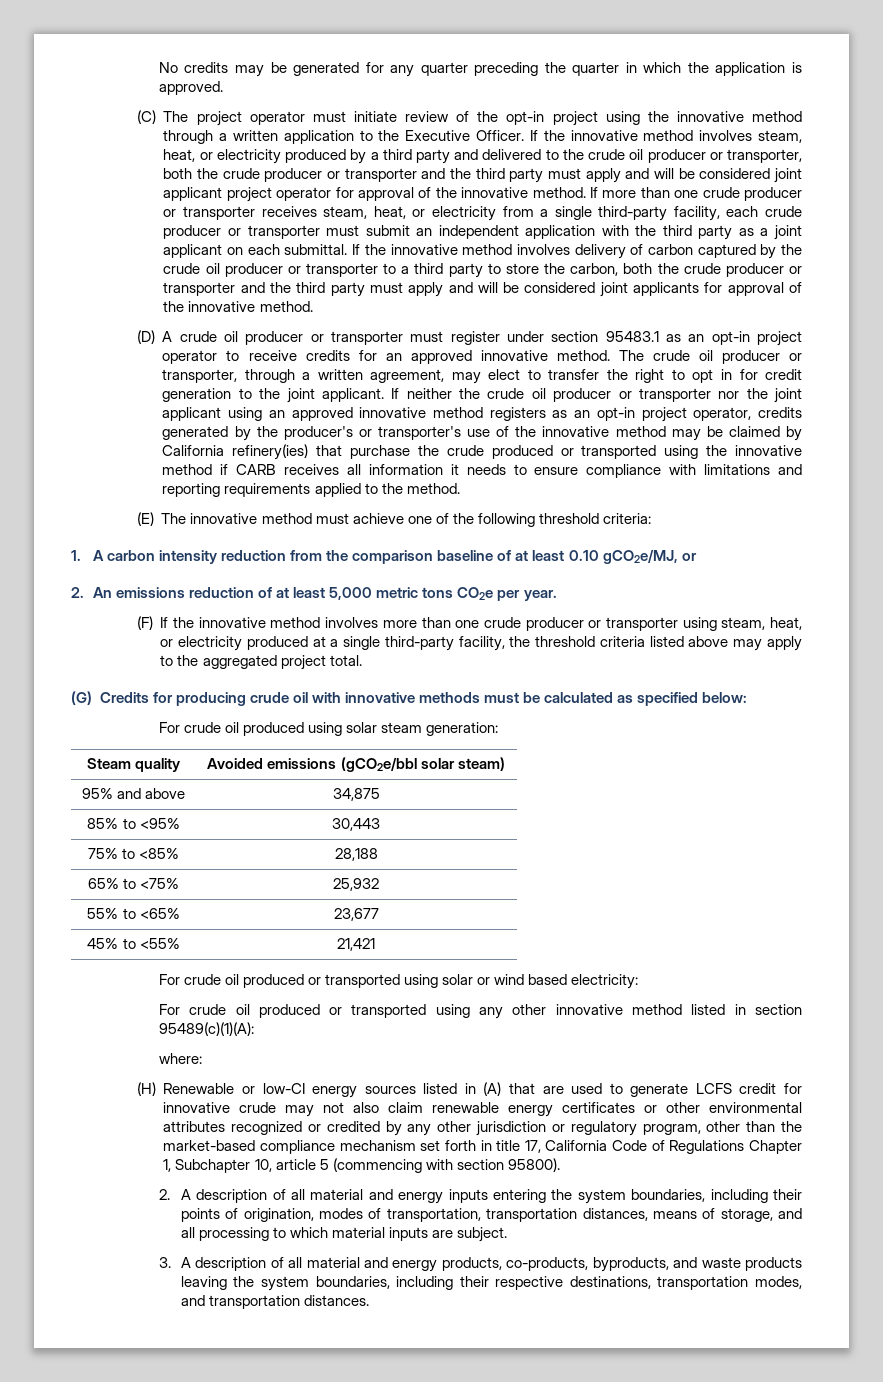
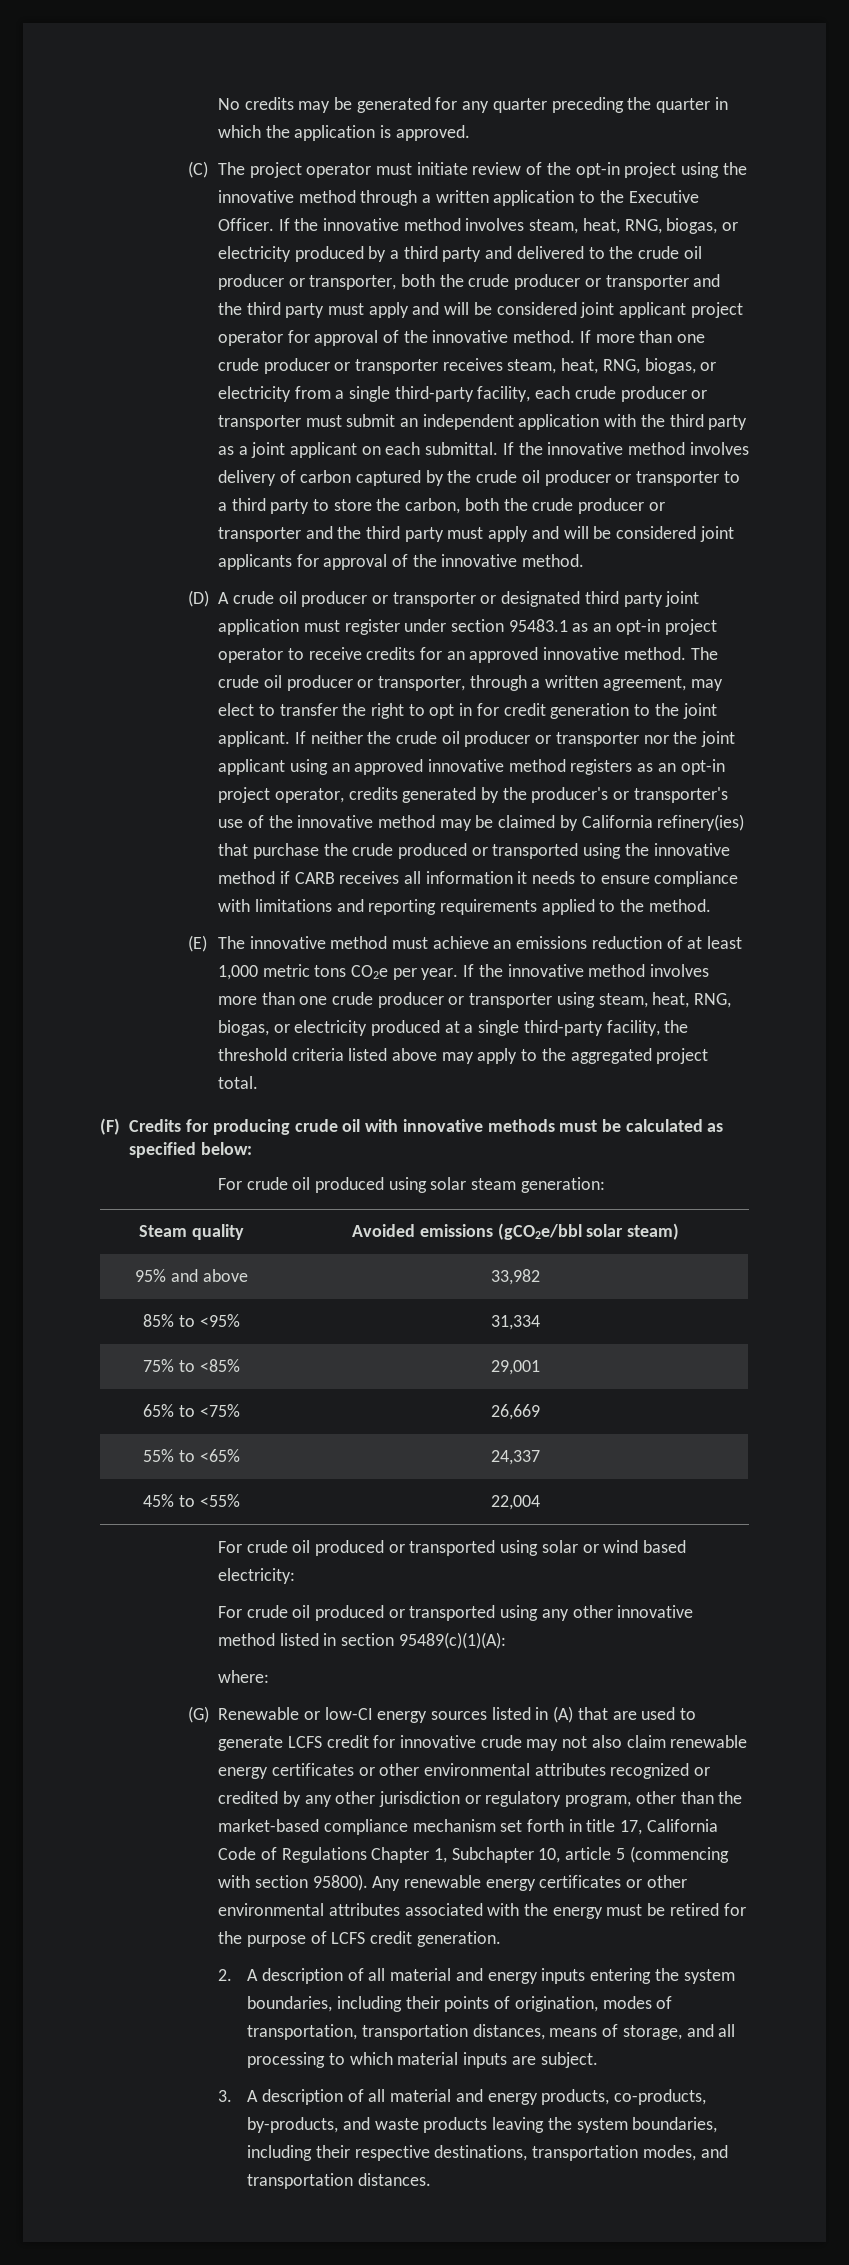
- If the innovative method involves steam, heat, or electricity produced by a third party and delivered to the crude oil producer or transporter, both the crude producer or transporter and the third party must apply and will be considered joint applicant project operator for approval of the innovative method.
+ If the innovative method involves steam, heat, RNG, biogas, or electricity produced by a third party and delivered to the crude oil producer or transporter, both the crude producer or transporter and the third party must apply and will be considered joint applicant project operator for approval of the innovative method.
- If more than one crude producer or transporter receives steam, heat, or electricity from a single third-party facility, each crude producer or transporter must submit an independent application with the third party as a joint applicant on each submittal.
+ If more than one crude producer or transporter receives steam, heat, RNG, biogas, or electricity from a single third-party facility, each crude producer or transporter must submit an independent application with the third party as a joint applicant on each submittal.
- (D) A crude oil producer or transporter must register under section 95483.1 as an opt-in project operator to receive credits for an approved innovative method.
+ (D) A crude oil producer or transporter or designated third party joint application must register under section 95483.1 as an opt-in project operator to receive credits for an approved innovative method.
- (E) The innovative method must achieve one of the following threshold criteria:
- 1. A carbon intensity reduction from the comparison baseline of at least 0.10 gCO2e/MJ, or
- 2. An emissions reduction of at least 5,000 metric tons CO2e per year.
- (F) If the innovative method involves more than one crude producer or transporter using steam, heat, or electricity produced at a single third-party facility, the threshold criteria listed above may apply to the aggregated project total.
+ (E) The innovative method must achieve an emissions reduction of at least 1,000 metric tons CO2e per year. If the innovative method involves more than one crude producer or transporter using steam, heat, RNG, biogas, or electricity produced at a single third-party facility, the threshold criteria listed above may apply to the aggregated project total.
- (G) Credits for producing crude oil with innovative methods must be calculated as specified below:
+ (F) Credits for producing crude oil with innovative methods must be calculated as specified below:
- 95% and above | 34,875
+ 95% and above | 33,982
- 85% to <95% | 30,443
+ 85% to <95% | 31,334
- 75% to <85% | 28,188
+ 75% to <85% | 29,001
- 65% to <75% | 25,932
+ 65% to <75% | 26,669
- 55% to <65% | 23,677
+ 55% to <65% | 24,337
- 45% to <55% | 21,421
+ 45% to <55% | 22,004
- (H) Renewable or low-CI energy sources listed in (A) that are used to generate LCFS credit for innovative crude may not also claim renewable energy certificates or other environmental attributes recognized or credited by any other jurisdiction or regulatory program, other than the market-based compliance mechanism set forth in title 17, California Code of Regulations Chapter 1, Subchapter 10, article 5 (commencing with section 95800).
+ (G) Renewable or low-CI energy sources listed in (A) that are used to generate LCFS credit for innovative crude may not also claim renewable energy certificates or other environmental attributes recognized or credited by any other jurisdiction or regulatory program, other than the market-based compliance mechanism set forth in title 17, California Code of Regulations Chapter 1, Subchapter 10, article 5 (commencing with section 95800). Any renewable energy certificates or other environmental attributes associated with the energy must be retired for the purpose of LCFS credit generation.
- 3. A description of all material and energy products, co-products, byproducts, and waste products leaving the system boundaries, including their respective destinations, transportation modes, and transportation distances.
+ 3. A description of all material and energy products, co-products, by-products, and waste products leaving the system boundaries, including their respective destinations, transportation modes, and transportation distances.

